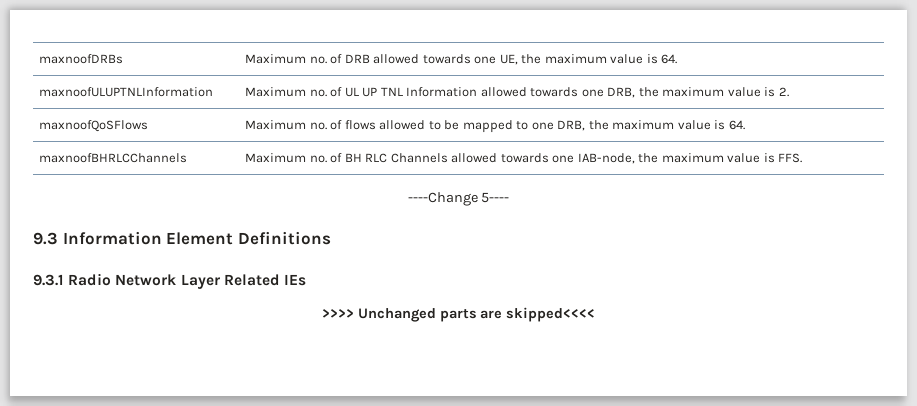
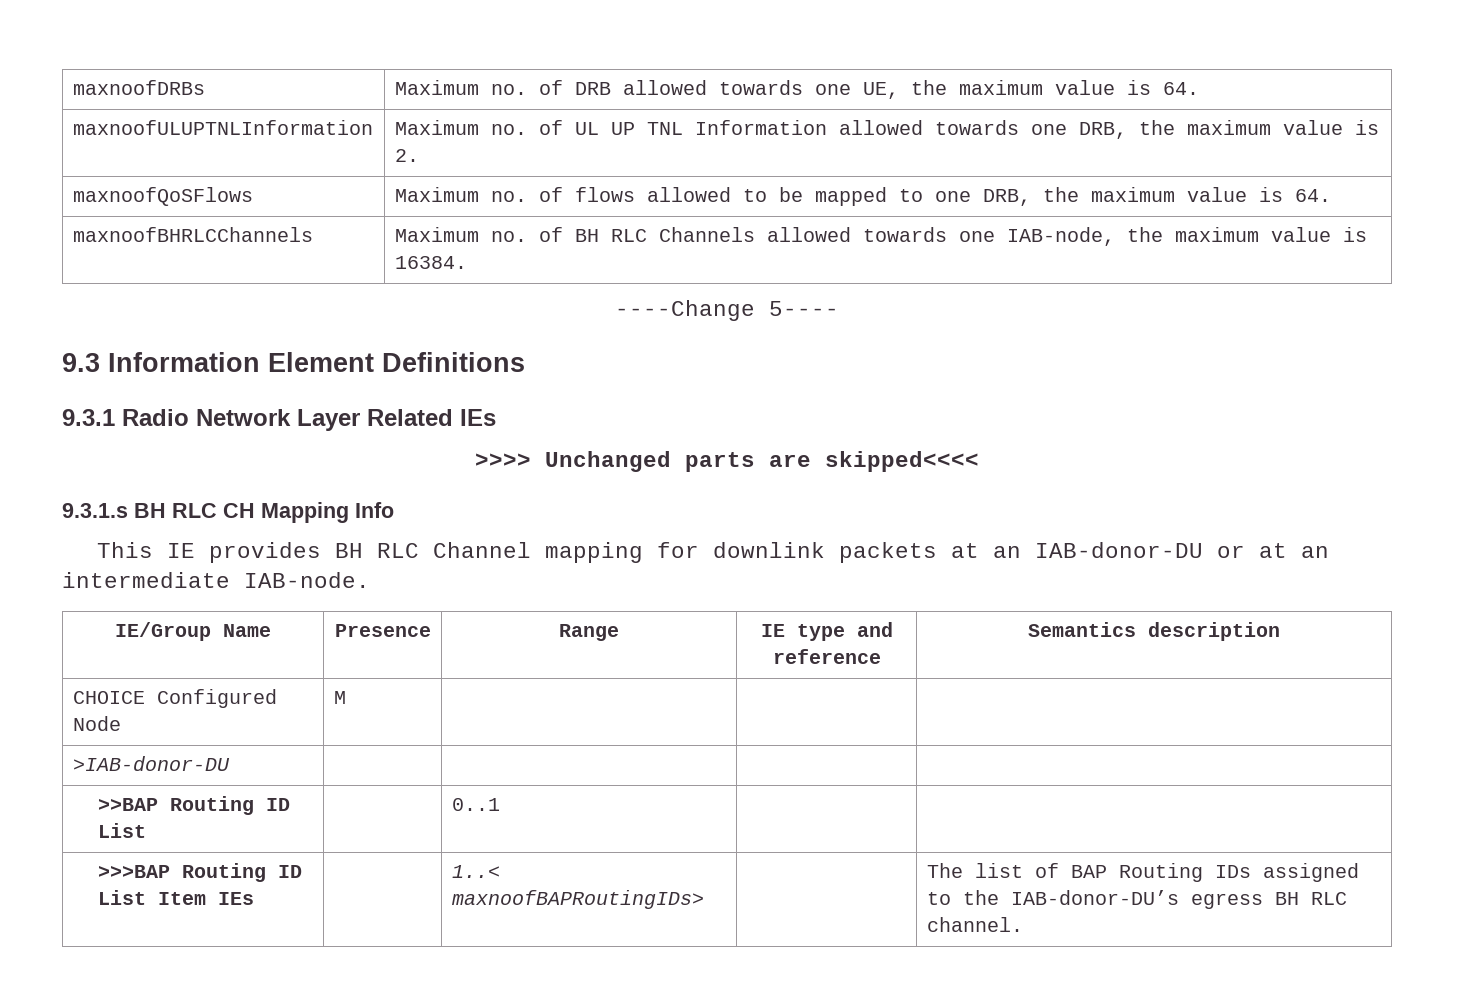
- maxnoofBHRLCChannels | Maximum no. of BH RLC Channels allowed towards one IAB-node, the maximum value is FFS.
+ maxnoofBHRLCChannels | Maximum no. of BH RLC Channels allowed towards one IAB-node, the maximum value is 16384.
+ 9.3.1.s BH RLC CH Mapping Info
+ This IE provides BH RLC Channel mapping for downlink packets at an IAB-donor-DU or at an intermediate IAB-node.
+ IE/Group Name | Presence | Range | IE type and reference | Semantics description
+ CHOICE Configured Node | M | | |
+ >IAB-donor-DU | | | |
+ >>BAP Routing ID List | | 0..1 | |
+ >>>BAP Routing ID List Item IEs | | 1..< maxnoofBAPRoutingIDs> | | The list of BAP Routing IDs assigned to the IAB-donor-DU’s egress BH RLC channel.

